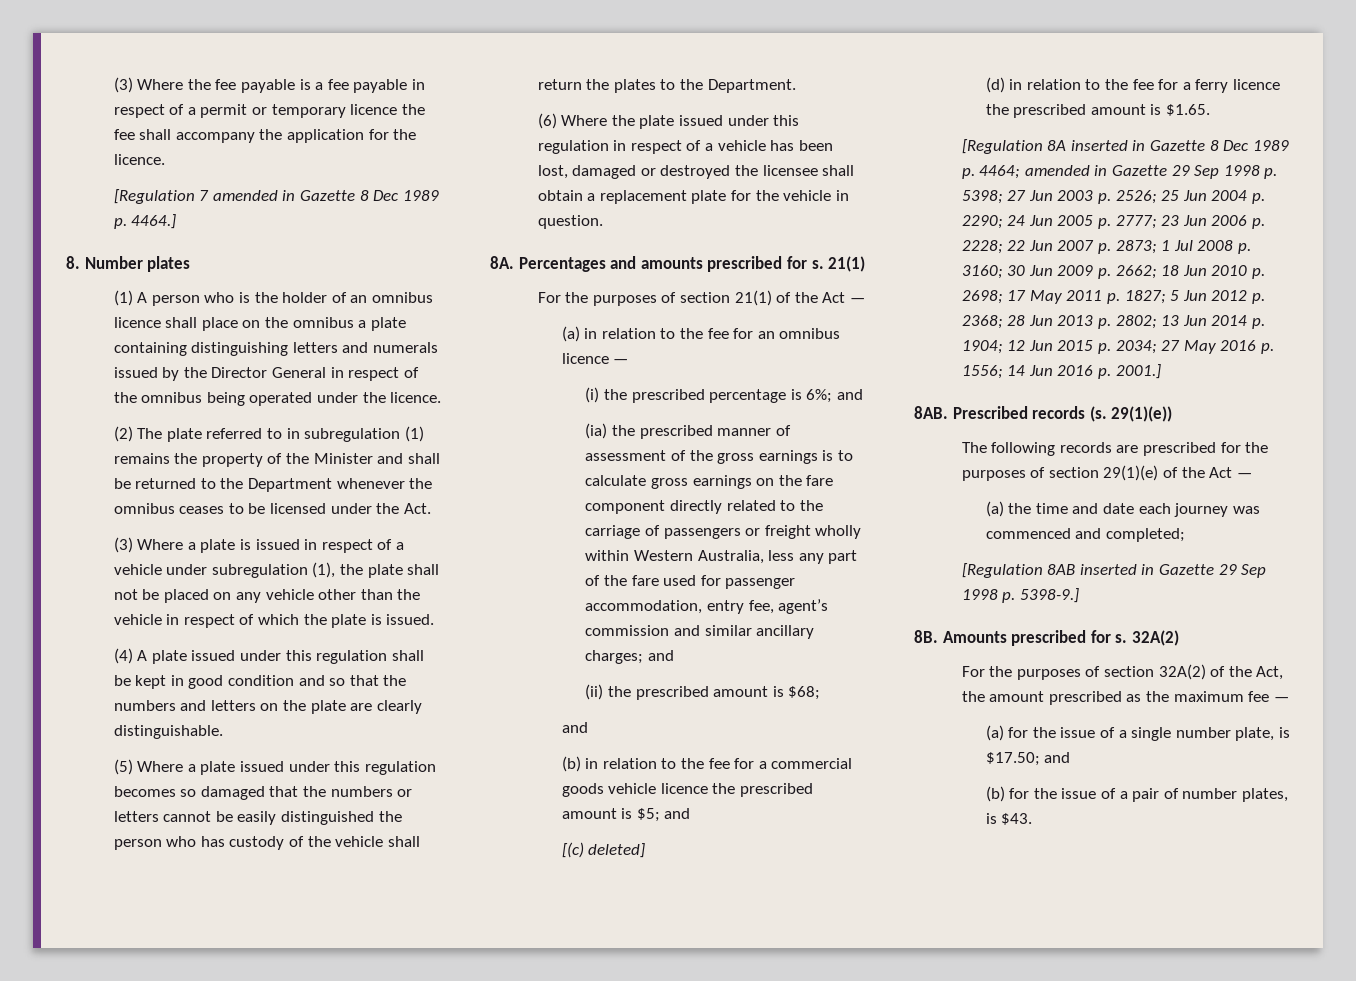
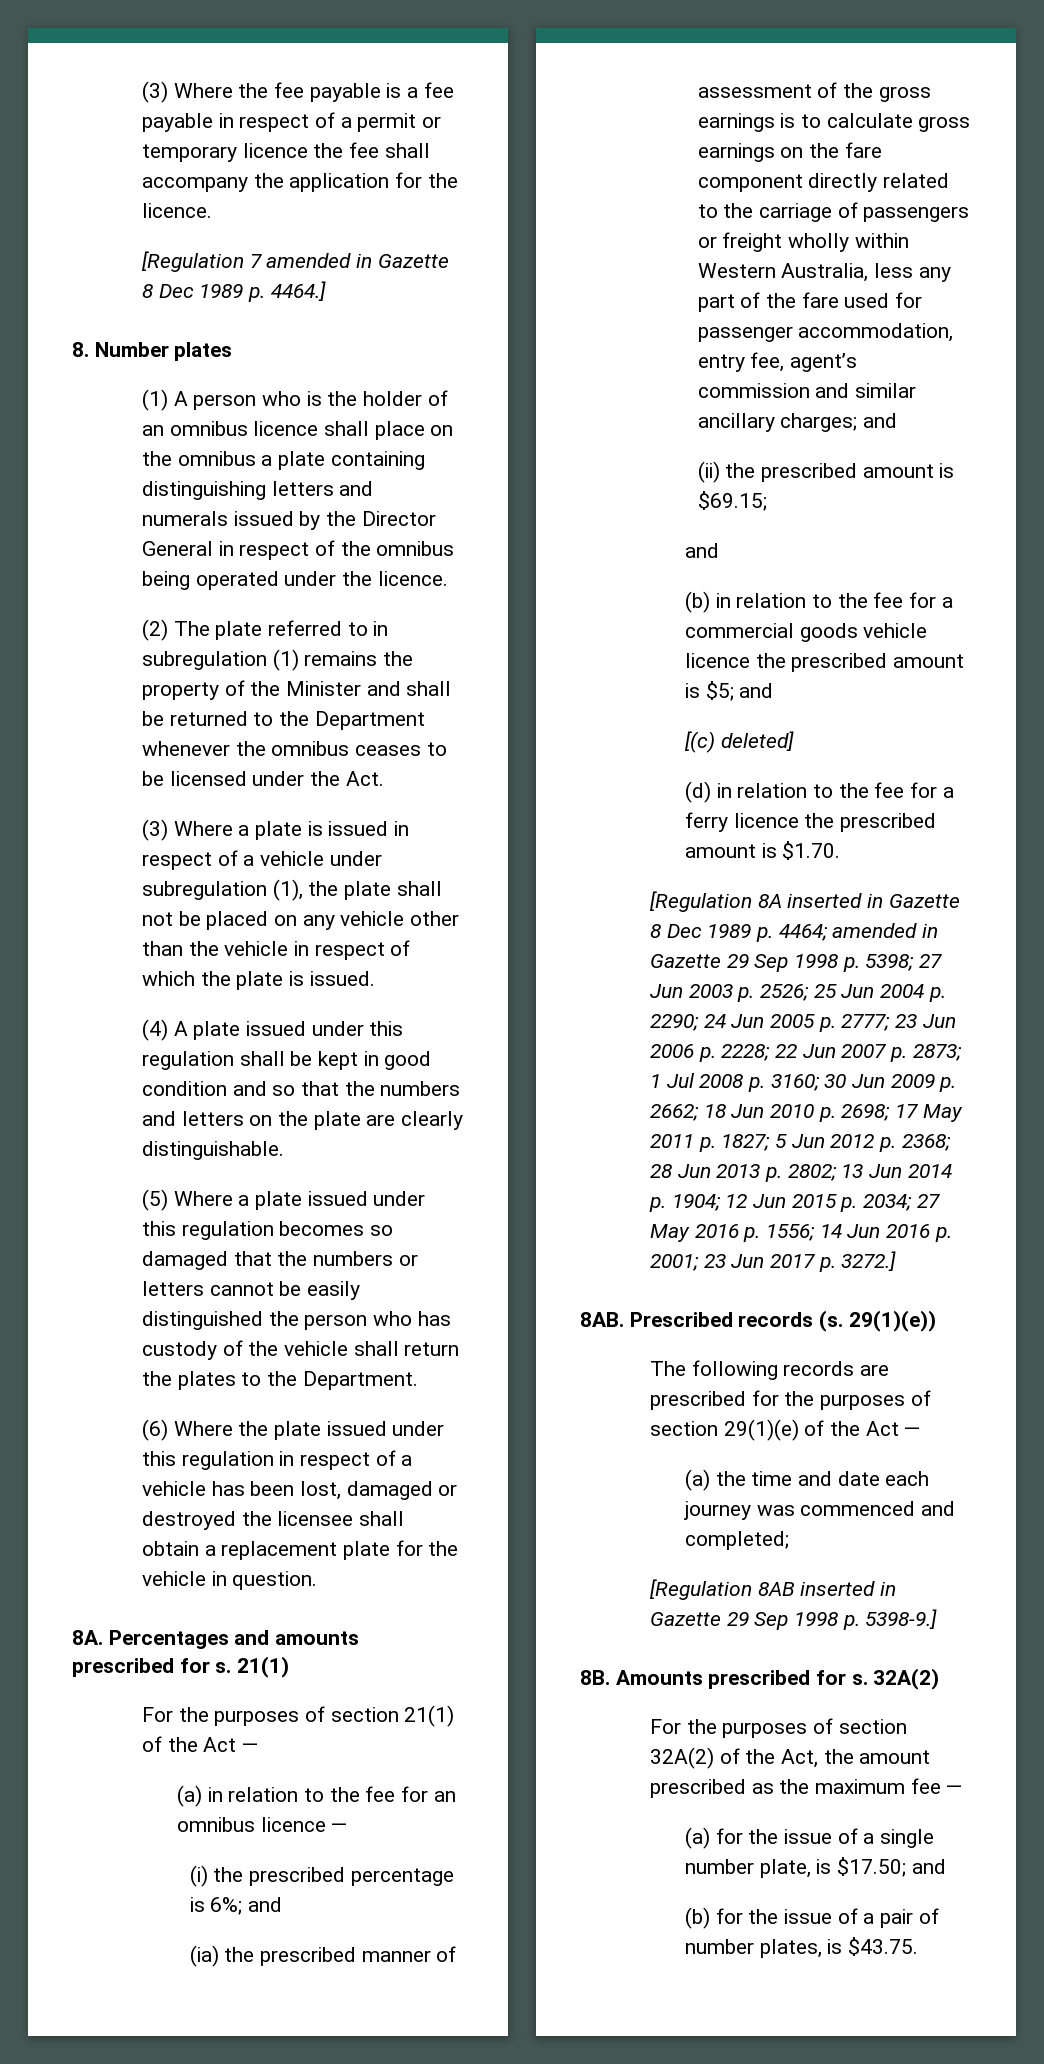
- (ii) the prescribed amount is $68;
+ (ii) the prescribed amount is $69.15;
- (d) in relation to the fee for a ferry licence the prescribed amount is $1.65.
+ (d) in relation to the fee for a ferry licence the prescribed amount is $1.70.
- 14 Jun 2016 p. 2001.]
+ 14 Jun 2016 p. 2001; 23 Jun 2017 p. 3272.]
- (b) for the issue of a pair of number plates, is $43.
+ (b) for the issue of a pair of number plates, is $43.75.

